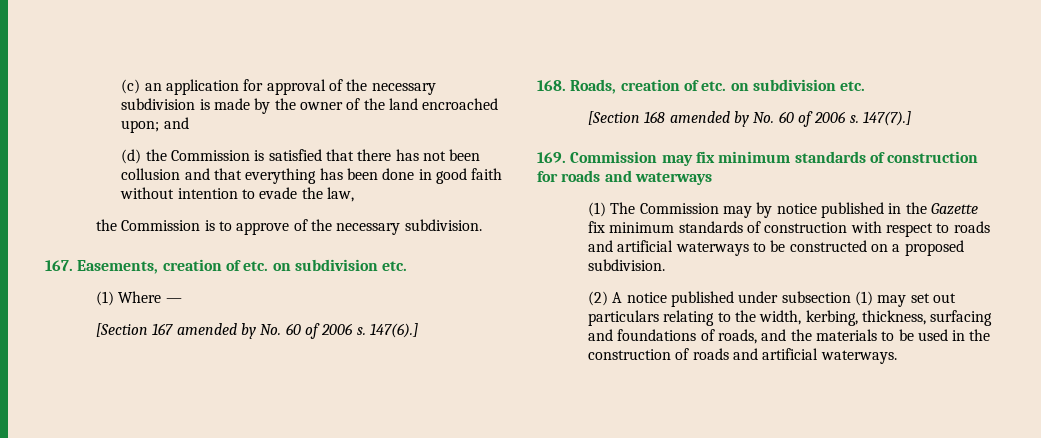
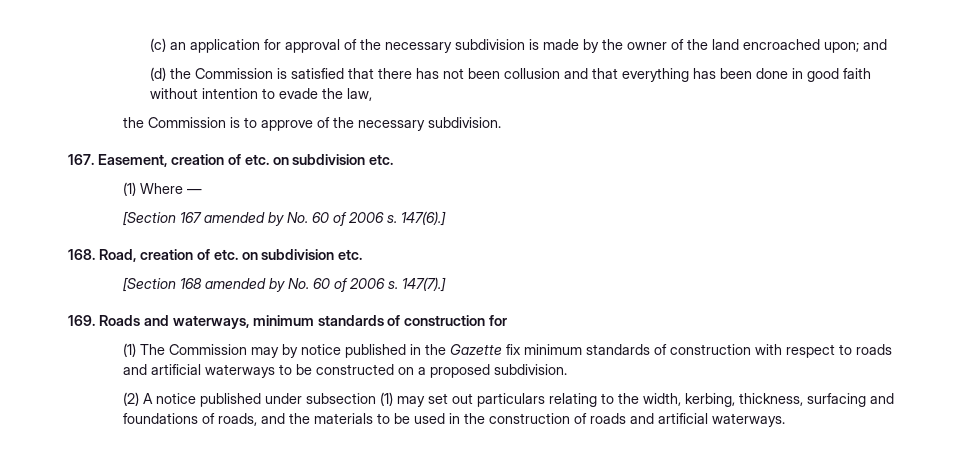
- 167. Easements, creation of etc. on subdivision etc.
+ 167. Easement, creation of etc. on subdivision etc.
- 168. Roads, creation of etc. on subdivision etc.
+ 168. Road, creation of etc. on subdivision etc.
- 169. Commission may fix minimum standards of construction for roads and waterways
+ 169. Roads and waterways, minimum standards of construction for

